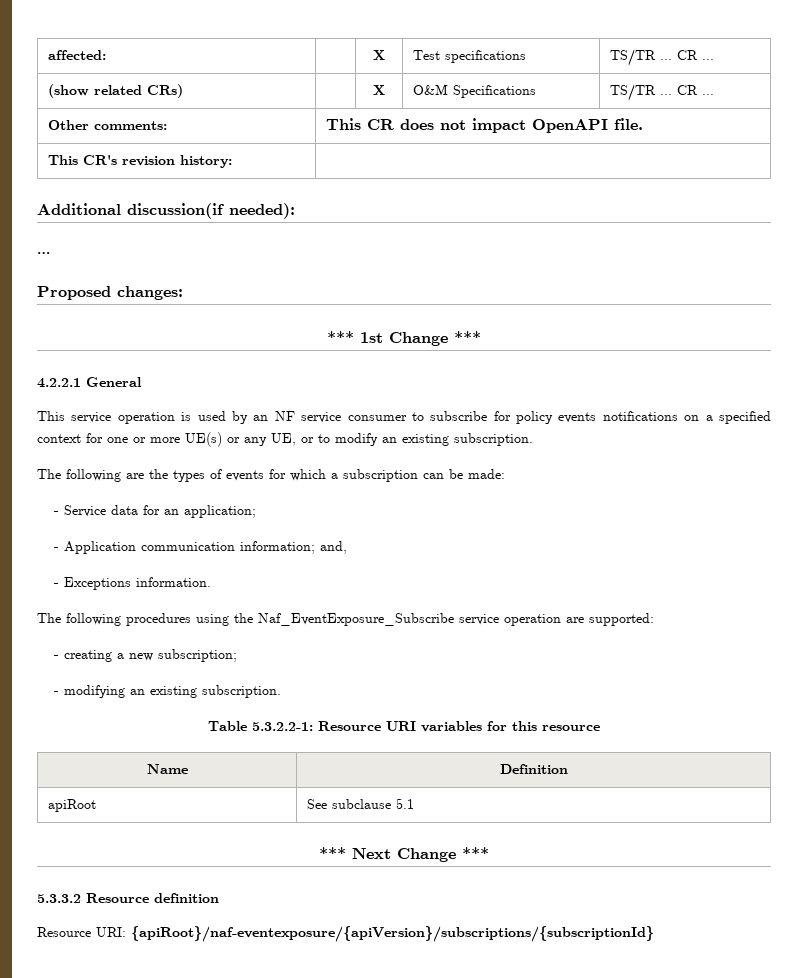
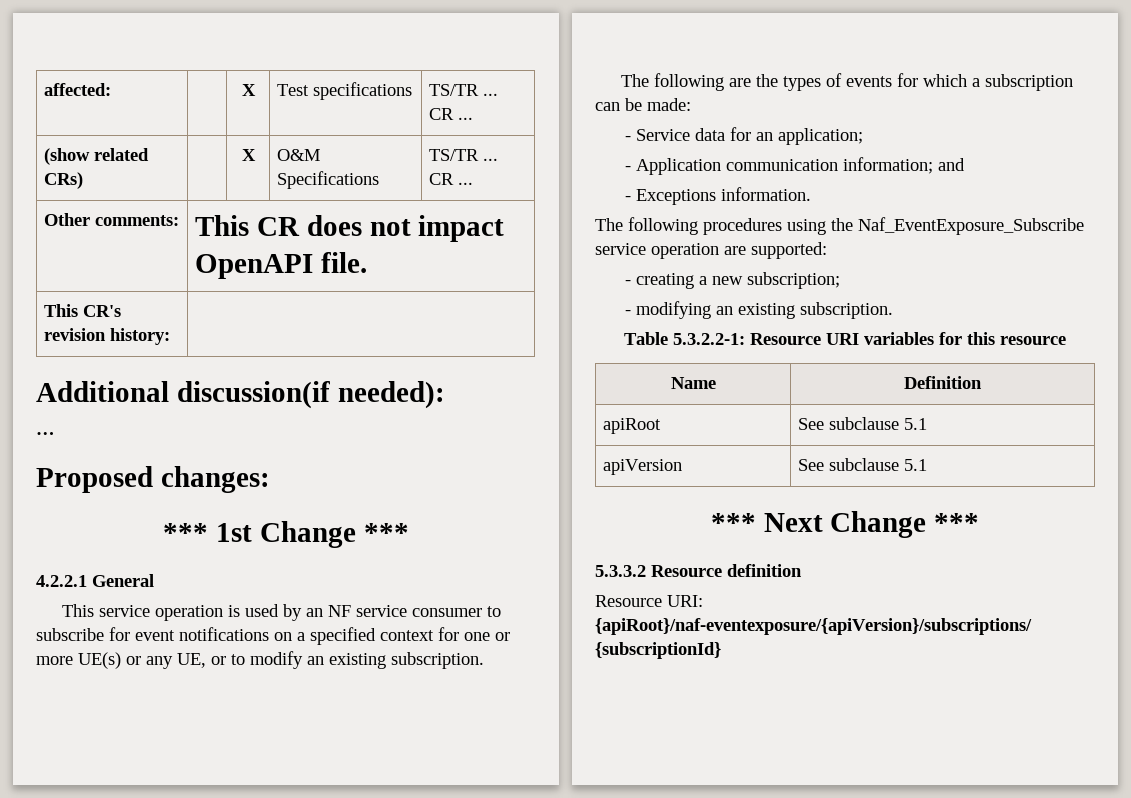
- This service operation is used by an NF service consumer to subscribe for policy events notifications on a specified context for one or more UE(s) or any UE, or to modify an existing subscription.
+ This service operation is used by an NF service consumer to subscribe for event notifications on a specified context for one or more UE(s) or any UE, or to modify an existing subscription.
- - Application communication information; and,
+ - Application communication information; and
+ apiVersion | See subclause 5.1

